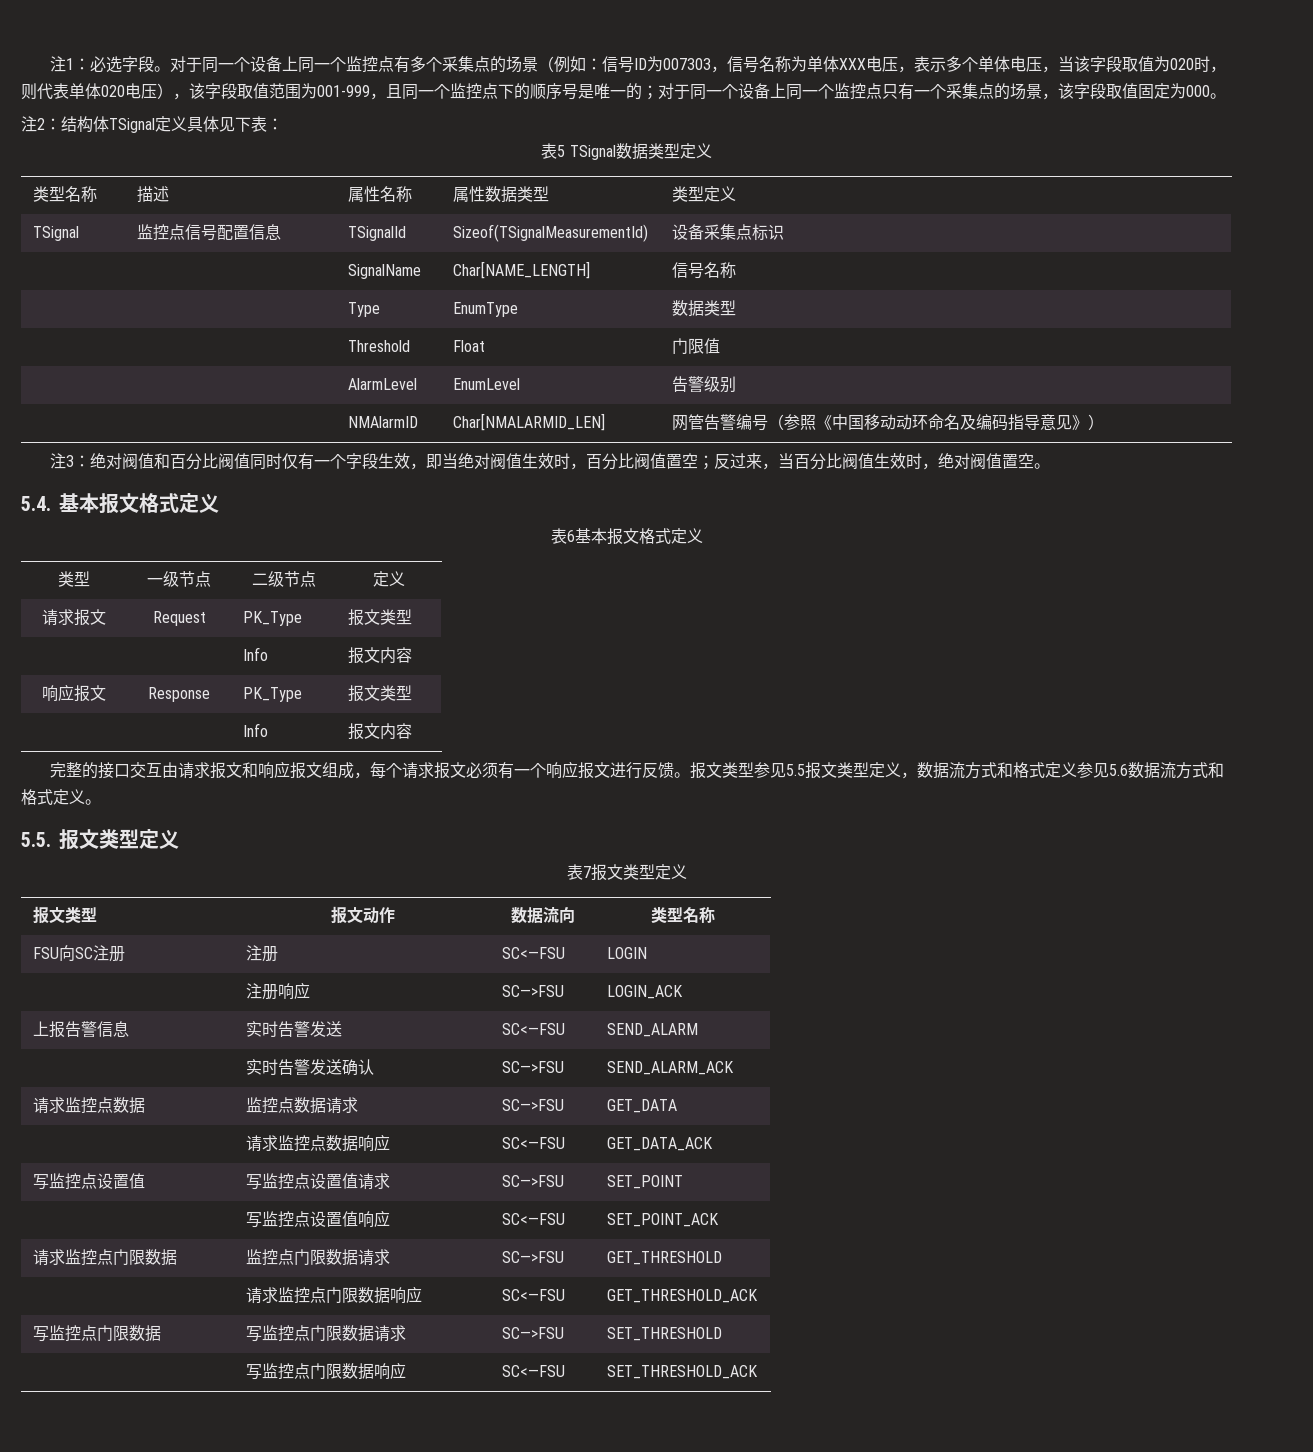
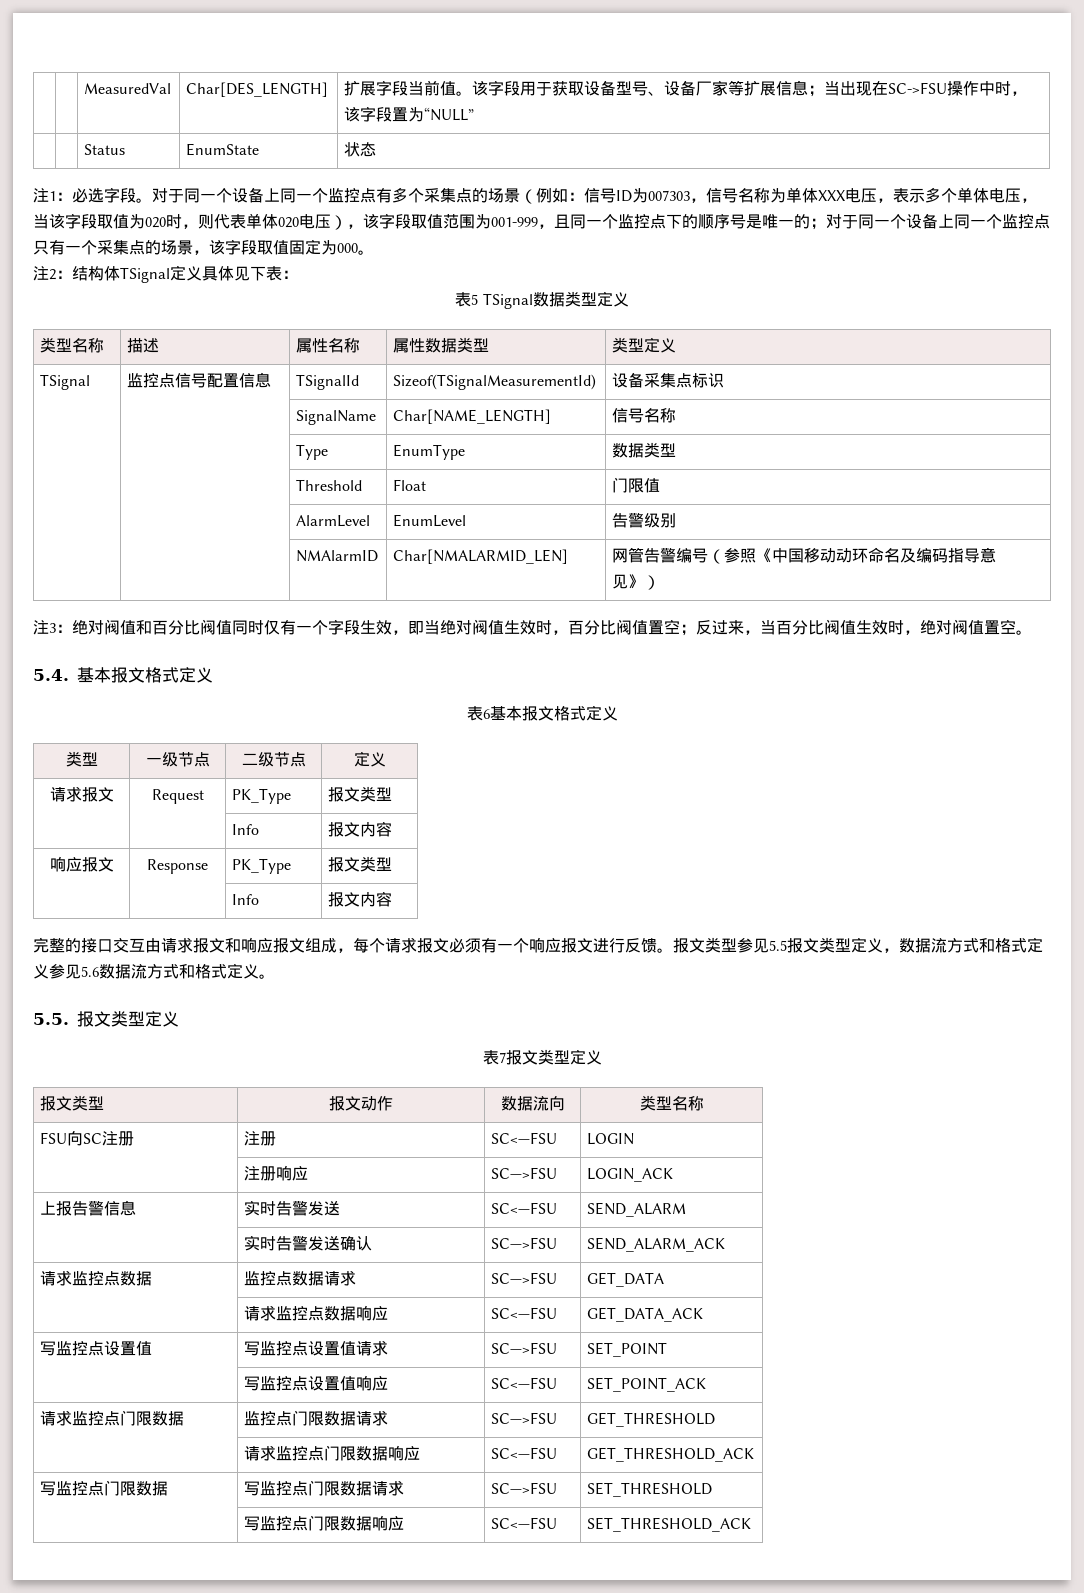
+ | | MeasuredVal | Char[DES_LENGTH] | 扩展字段当前值。该字段用于获取设备型号、设备厂家等扩展信息；当出现在SC->FSU操作中时，该字段置为“NULL”
+ | | Status | EnumState | 状态

